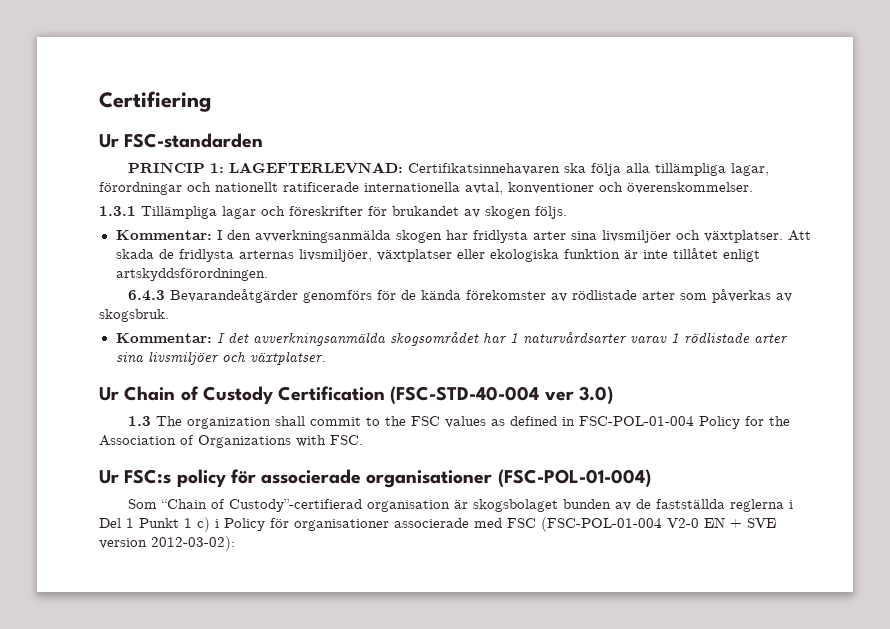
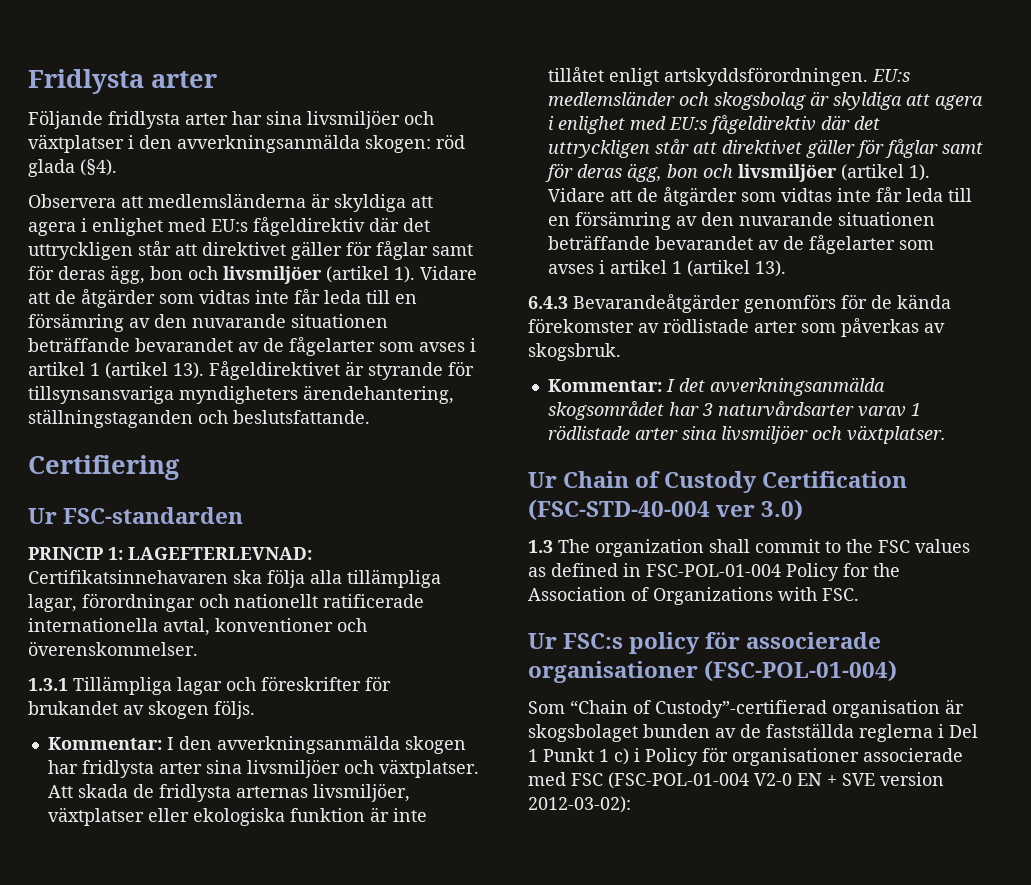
+ Fridlysta arter
+ Följande fridlysta arter har sina livsmiljöer och växtplatser i den avverkningsanmälda skogen: röd glada (§4).
+ Observera att medlemsländerna är skyldiga att agera i enlighet med EU:s fågeldirektiv där det uttryckligen står att direktivet gäller för fåglar samt för deras ägg, bon och livsmiljöer (artikel 1). Vidare att de åtgärder som vidtas inte får leda till en försämring av den nuvarande situationen beträffande bevarandet av de fågelarter som avses i artikel 1 (artikel 13). Fågeldirektivet är styrande för tillsynsansvariga myndigheters ärendehantering, ställningstaganden och beslutsfattande.
+ EU:s medlemsländer och skogsbolag är skyldiga att agera i enlighet med EU:s fågeldirektiv där det uttryckligen står att direktivet gäller för fåglar samt för deras ägg, bon och livsmiljöer (artikel 1). Vidare att de åtgärder som vidtas inte får leda till en försämring av den nuvarande situationen beträffande bevarandet av de fågelarter som avses i artikel 1 (artikel 13).
- Kommentar: I det avverkningsanmälda skogsområdet har 1 naturvårdsarter varav 1 rödlistade arter sina livsmiljöer och växtplatser.
+ Kommentar: I det avverkningsanmälda skogsområdet har 3 naturvårdsarter varav 1 rödlistade arter sina livsmiljöer och växtplatser.

